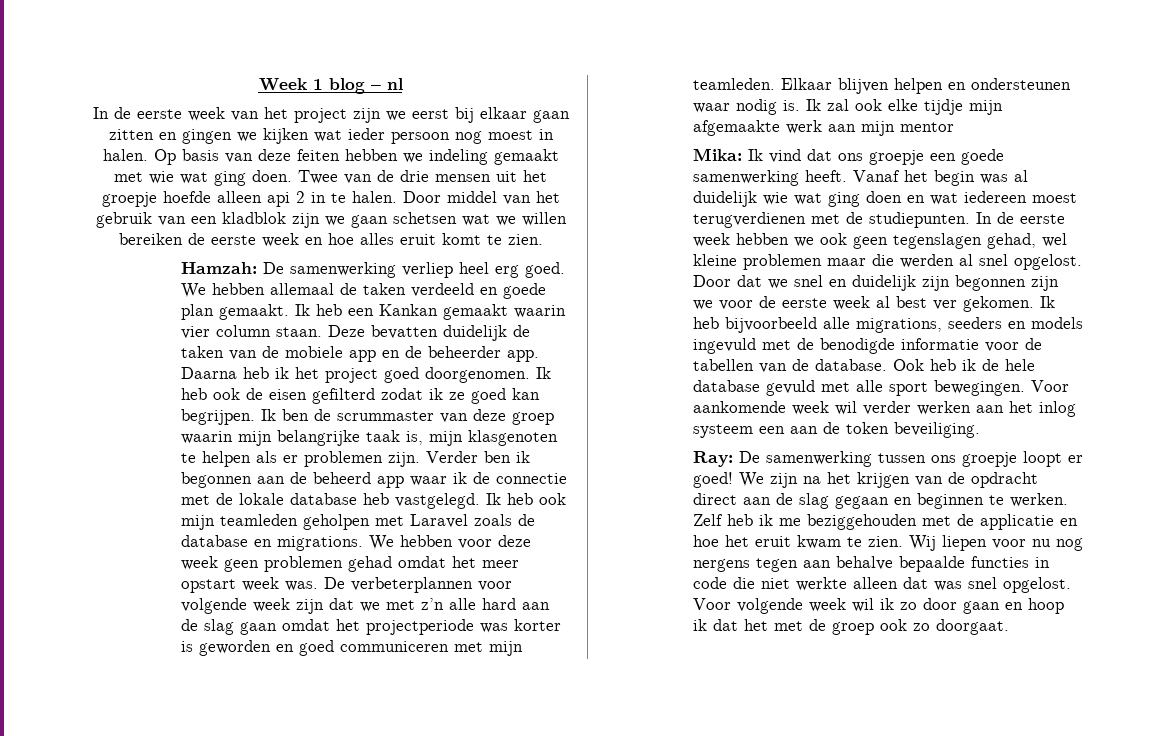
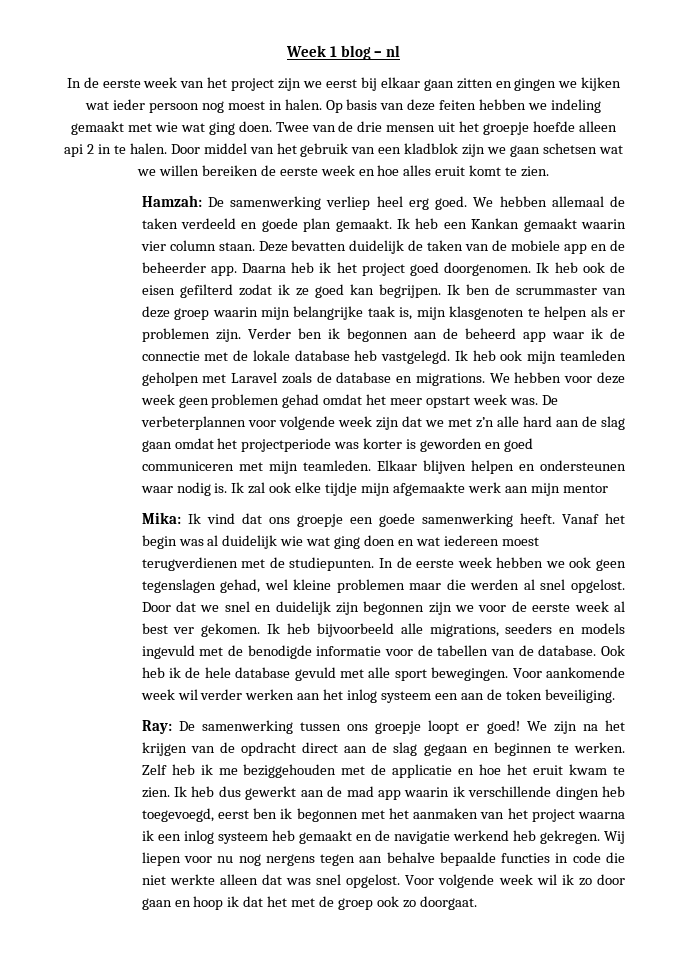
+ Ik heb dus gewerkt aan de mad app waarin ik verschillende dingen heb toegevoegd, eerst ben ik begonnen met het aanmaken van het project waarna ik een inlog systeem heb gemaakt en de navigatie werkend heb gekregen.

